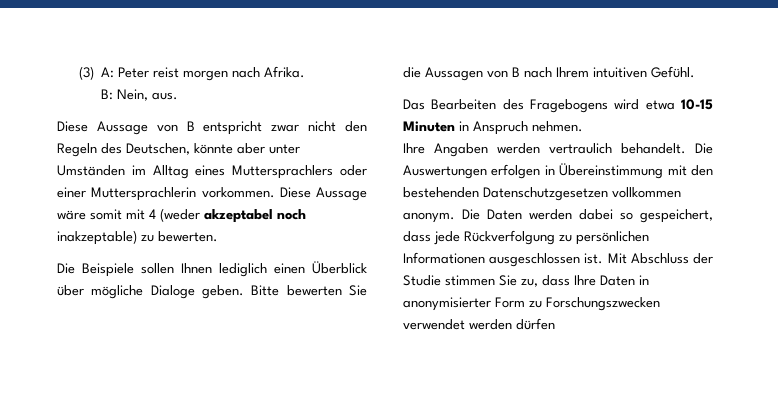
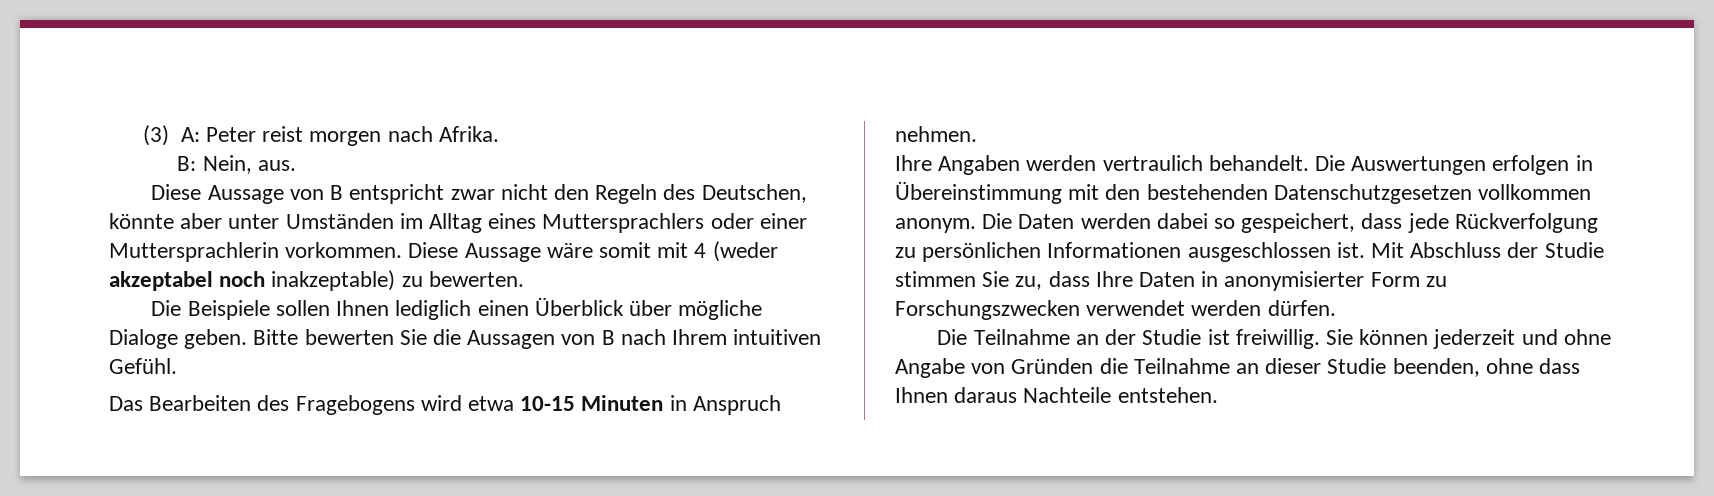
- Mit Abschluss der Studie stimmen Sie zu, dass Ihre Daten in anonymisierter Form zu Forschungszwecken verwendet werden dürfen
+ Mit Abschluss der Studie stimmen Sie zu, dass Ihre Daten in anonymisierter Form zu Forschungszwecken verwendet werden dürfen.
+ Die Teilnahme an der Studie ist freiwillig. Sie können jederzeit und ohne Angabe von Gründen die Teilnahme an dieser Studie beenden, ohne dass Ihnen daraus Nachteile entstehen.

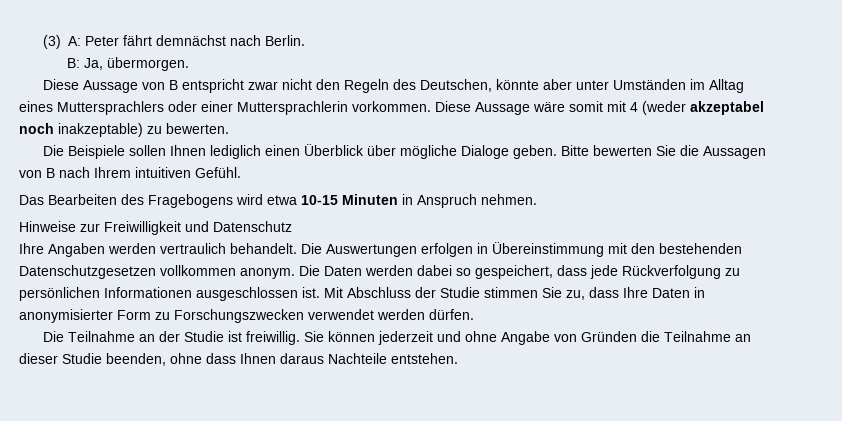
- (3) A: Peter reist morgen nach Afrika.
+ (3) A: Peter fährt demnächst nach Berlin.
- B: Nein, aus.
+ B: Ja, übermorgen.
+ Hinweise zur Freiwilligkeit und Datenschutz

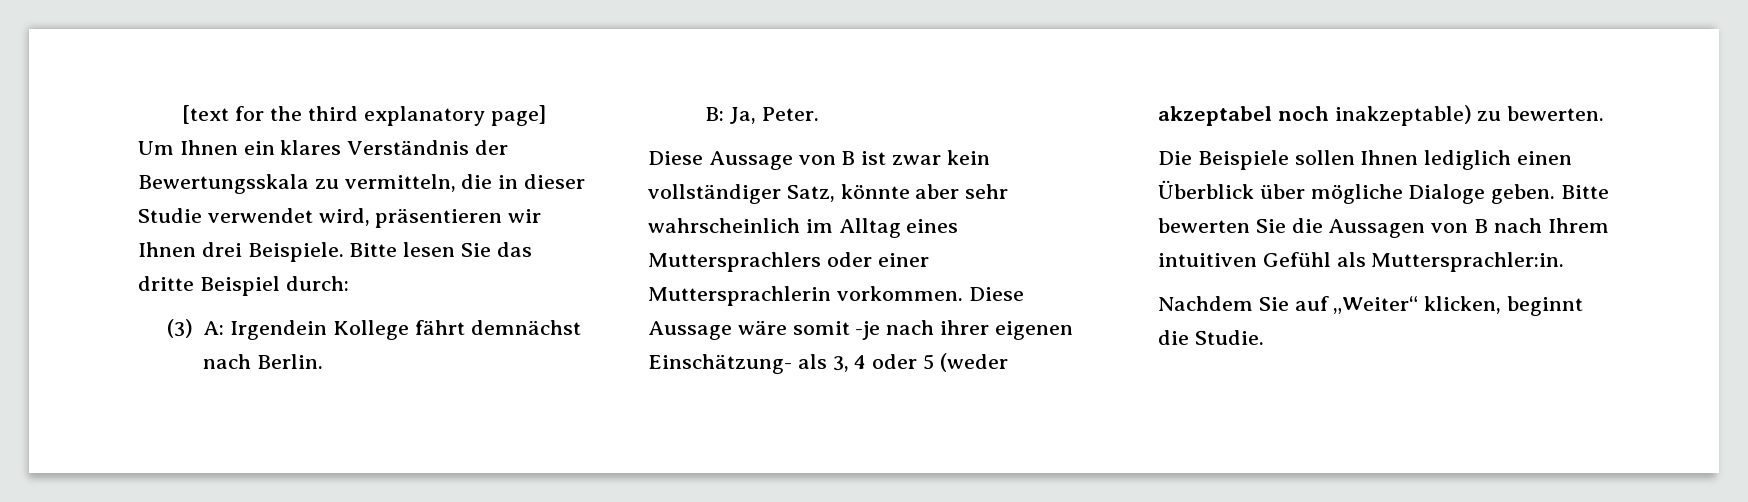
- (3) A: Peter fährt demnächst nach Berlin.
+ [text for the third explanatory page]
+ Um Ihnen ein klares Verständnis der Bewertungsskala zu vermitteln, die in dieser Studie verwendet wird, präsentieren wir Ihnen drei Beispiele. Bitte lesen Sie das dritte Beispiel durch:
+ (3) A: Irgendein Kollege fährt demnächst nach Berlin.
- B: Ja, übermorgen.
+ B: Ja, Peter.
- Diese Aussage von B entspricht zwar nicht den Regeln des Deutschen, könnte aber unter Umständen im Alltag eines Muttersprachlers oder einer Muttersprachlerin vorkommen.
+ Diese Aussage von B ist zwar kein vollständiger Satz, könnte aber sehr wahrscheinlich im Alltag eines Muttersprachlers oder einer Muttersprachlerin vorkommen.
- Diese Aussage wäre somit mit 4 (weder akzeptabel noch inakzeptable) zu bewerten.
+ Diese Aussage wäre somit -je nach ihrer eigenen Einschätzung- als 3, 4 oder 5 (weder akzeptabel noch inakzeptable) zu bewerten.
- Bitte bewerten Sie die Aussagen von B nach Ihrem intuitiven Gefühl.
- Das Bearbeiten des Fragebogens wird etwa 10-15 Minuten in Anspruch nehmen.
- Hinweise zur Freiwilligkeit und Datenschutz
- Ihre Angaben werden vertraulich behandelt. Die Auswertungen erfolgen in Übereinstimmung mit den bestehenden Datenschutzgesetzen vollkommen anonym. Die Daten werden dabei so gespeichert, dass jede Rückverfolgung zu persönlichen Informationen ausgeschlossen ist. Mit Abschluss der Studie stimmen Sie zu, dass Ihre Daten in anonymisierter Form zu Forschungszwecken verwendet werden dürfen.
- Die Teilnahme an der Studie ist freiwillig. Sie können jederzeit und ohne Angabe von Gründen die Teilnahme an dieser Studie beenden, ohne dass Ihnen daraus Nachteile entstehen.
+ Bitte bewerten Sie die Aussagen von B nach Ihrem intuitiven Gefühl als Muttersprachler:in.
+ Nachdem Sie auf „Weiter“ klicken, beginnt die Studie.

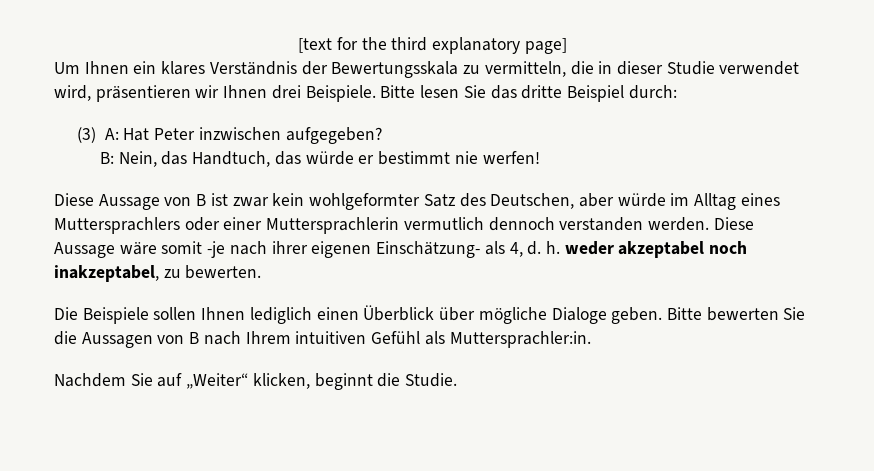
- (3) A: Irgendein Kollege fährt demnächst nach Berlin.
- B: Ja, Peter.
+ (3) A: Hat Peter inzwischen aufgegeben?
+ B: Nein, das Handtuch, das würde er bestimmt nie werfen!
- Diese Aussage von B ist zwar kein vollständiger Satz, könnte aber sehr wahrscheinlich im Alltag eines Muttersprachlers oder einer Muttersprachlerin vorkommen.
+ Diese Aussage von B ist zwar kein wohlgeformter Satz des Deutschen, aber würde im Alltag eines Muttersprachlers oder einer Muttersprachlerin vermutlich dennoch verstanden werden.
- Diese Aussage wäre somit -je nach ihrer eigenen Einschätzung- als 3, 4 oder 5 (weder akzeptabel noch inakzeptable) zu bewerten.
+ Diese Aussage wäre somit -je nach ihrer eigenen Einschätzung- als 4, d. h. weder akzeptabel noch inakzeptabel, zu bewerten.

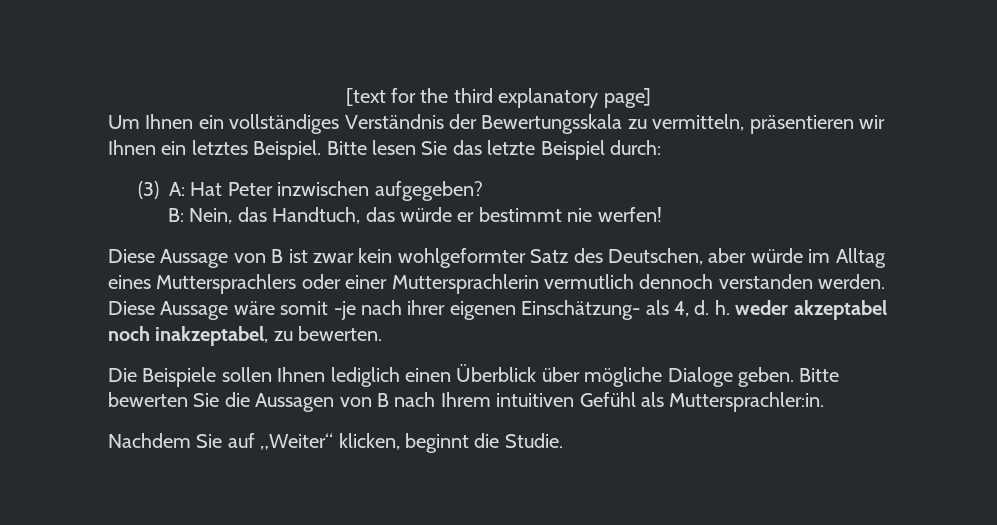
- Um Ihnen ein klares Verständnis der Bewertungsskala zu vermitteln, die in dieser Studie verwendet wird, präsentieren wir Ihnen drei Beispiele.
+ Um Ihnen ein vollständiges Verständnis der Bewertungsskala zu vermitteln, präsentieren wir Ihnen ein letztes Beispiel.
- Bitte lesen Sie das dritte Beispiel durch:
+ Bitte lesen Sie das letzte Beispiel durch:

